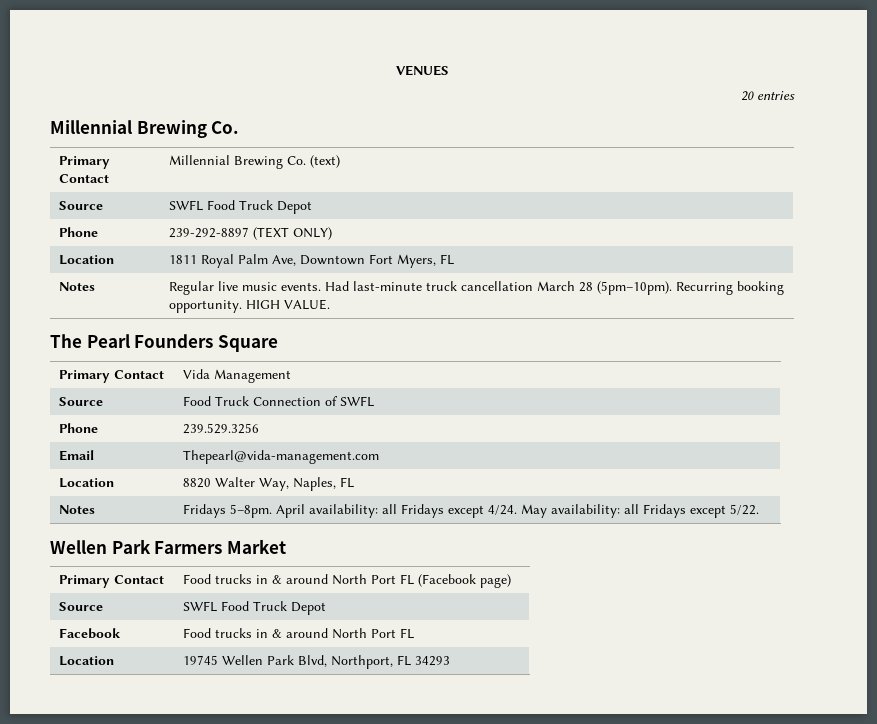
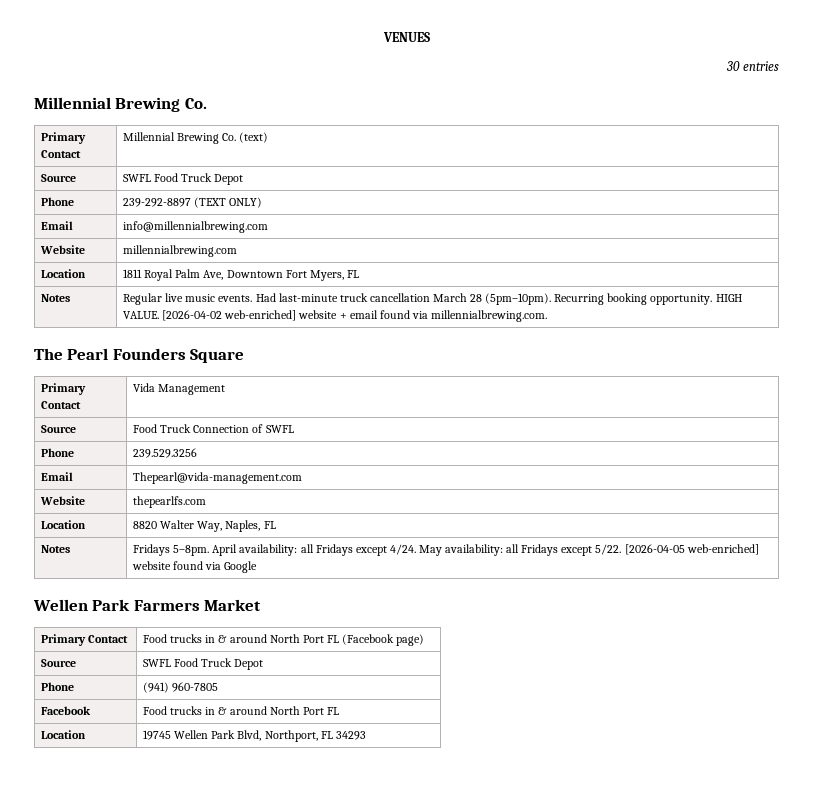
- 20 entries
+ 30 entries
+ Email | info@millennialbrewing.com
+ Website | millennialbrewing.com
- Notes | Regular live music events. Had last-minute truck cancellation March 28 (5pm–10pm). Recurring booking opportunity. HIGH VALUE.
+ Notes | Regular live music events. Had last-minute truck cancellation March 28 (5pm–10pm). Recurring booking opportunity. HIGH VALUE. [2026-04-02 web-enriched] website + email found via millennialbrewing.com.
+ Website | thepearlfs.com
- Notes | Fridays 5–8pm. April availability: all Fridays except 4/24. May availability: all Fridays except 5/22.
+ Notes | Fridays 5–8pm. April availability: all Fridays except 4/24. May availability: all Fridays except 5/22. [2026-04-05 web-enriched] website found via Google
+ Phone | (941) 960-7805

